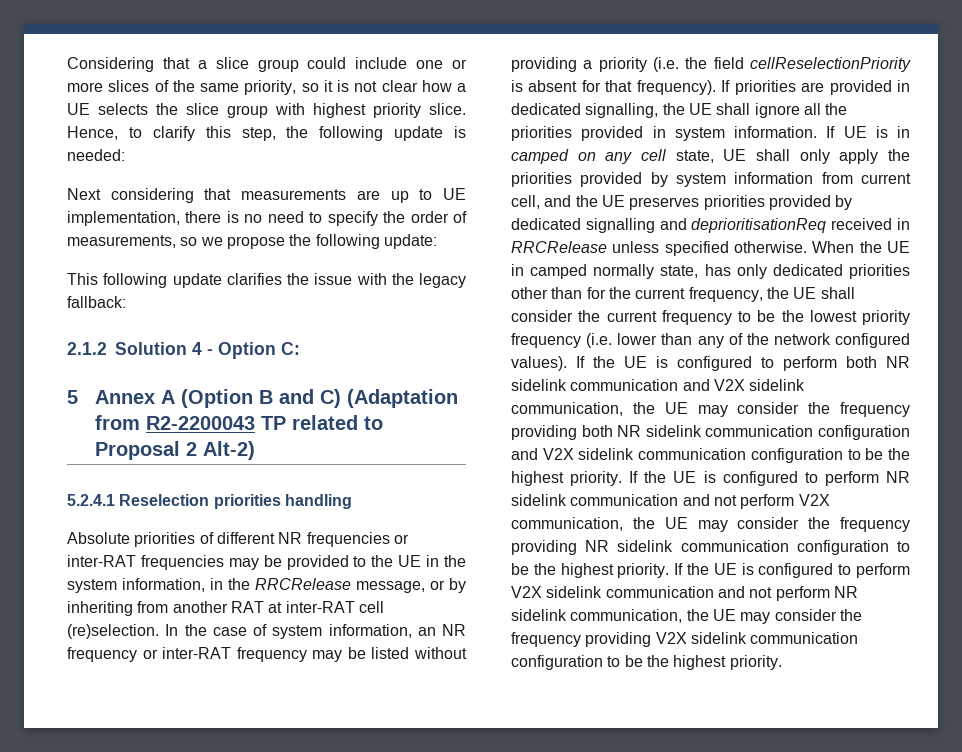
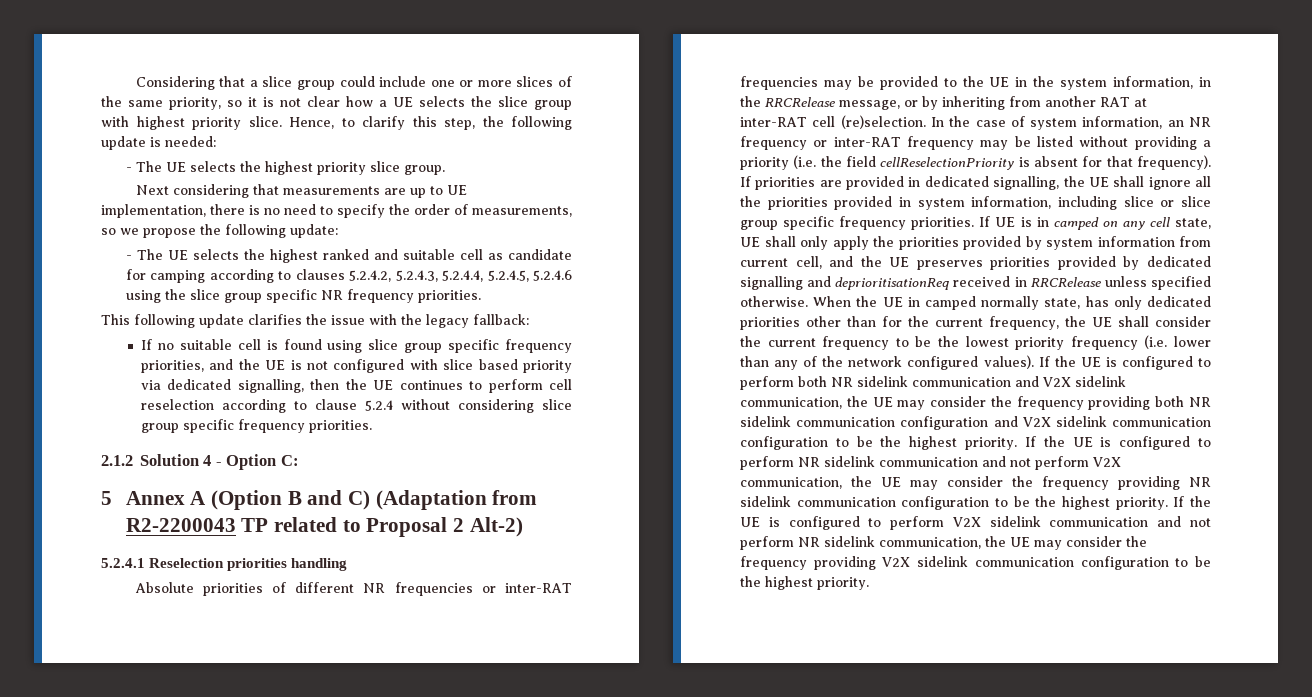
+ - The UE selects the highest priority slice group.
+ - The UE selects the highest ranked and suitable cell as candidate for camping according to clauses 5.2.4.2, 5.2.4.3, 5.2.4.4, 5.2.4.5, 5.2.4.6 using the slice group specific NR frequency priorities.
+ If no suitable cell is found using slice group specific frequency priorities, and the UE is not configured with slice based priority via dedicated signalling, then the UE continues to perform cell reselection according to clause 5.2.4 without considering slice group specific frequency priorities.
- If priorities are provided in dedicated signalling, the UE shall ignore all the priorities provided in system information.
+ If priorities are provided in dedicated signalling, the UE shall ignore all the priorities provided in system information, including slice or slice group specific frequency priorities.

